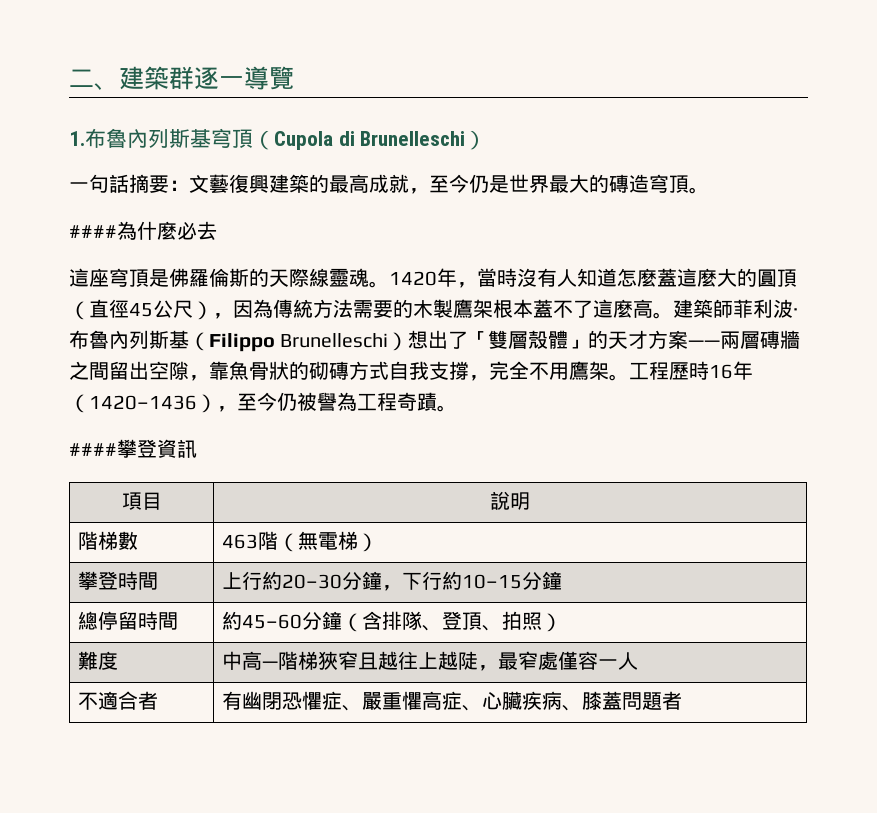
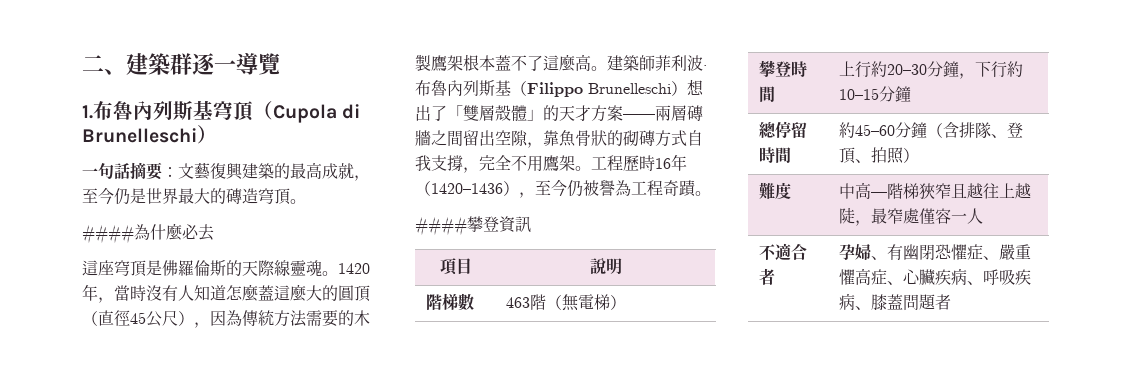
- 不適合者 | 有幽閉恐懼症、嚴重懼高症、心臟疾病、膝蓋問題者
+ 不適合者 | 孕婦、有幽閉恐懼症、嚴重懼高症、心臟疾病、呼吸疾病、膝蓋問題者

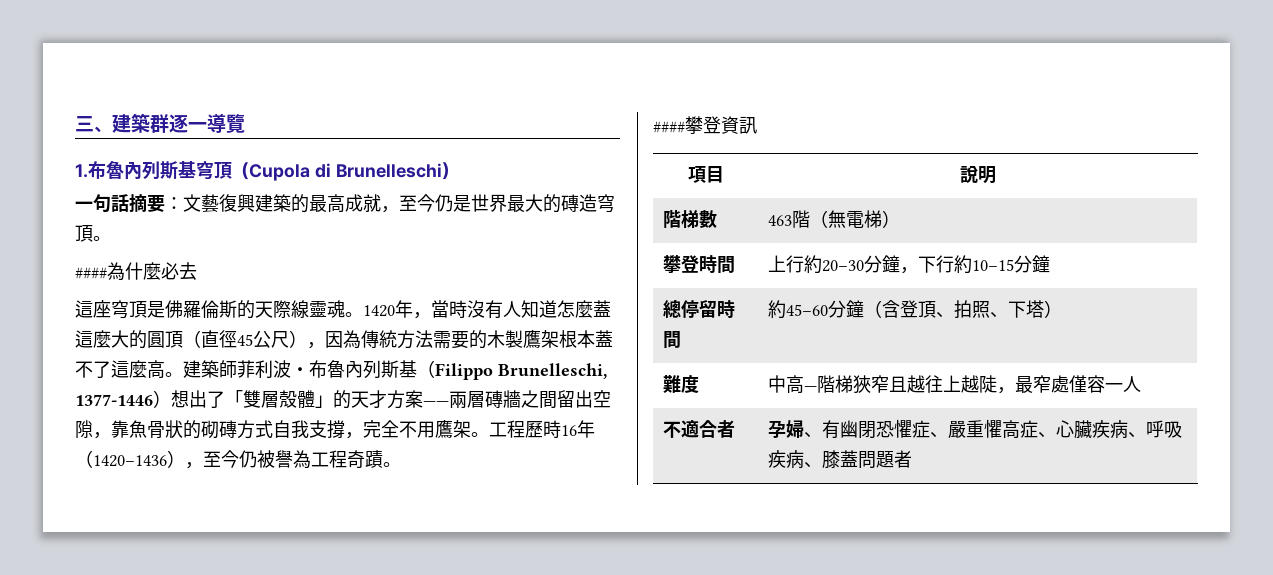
- 二、建築群逐一導覽
+ 三、建築群逐一導覽
- 建築師菲利波·布魯內列斯基（Filippo Brunelleschi）想出了「雙層殼體」的天才方案——兩層磚牆之間留出空隙，靠魚骨狀的砌磚方式自我支撐，完全不用鷹架。
+ 建築師菲利波・布魯內列斯基（Filippo Brunelleschi, 1377-1446）想出了「雙層殼體」的天才方案——兩層磚牆之間留出空隙，靠魚骨狀的砌磚方式自我支撐，完全不用鷹架。
- 總停留時間 | 約45–60分鐘（含排隊、登頂、拍照）
+ 總停留時間 | 約45–60分鐘（含登頂、拍照、下塔）

